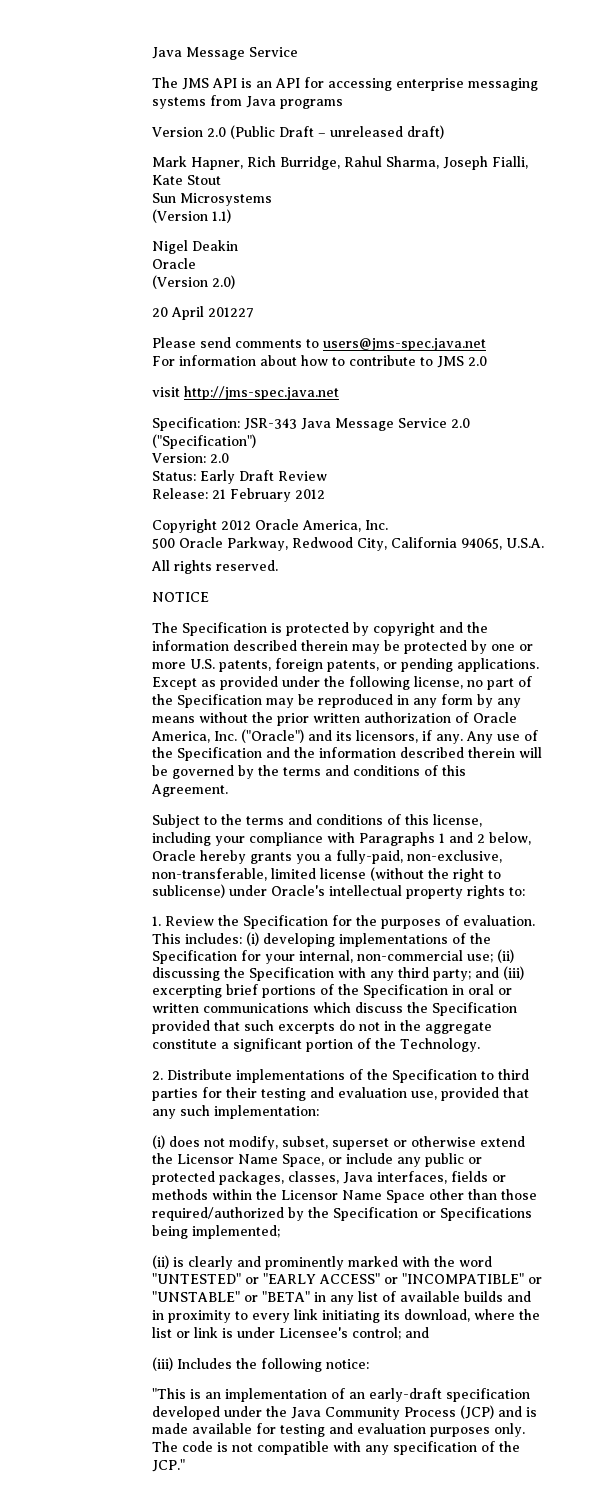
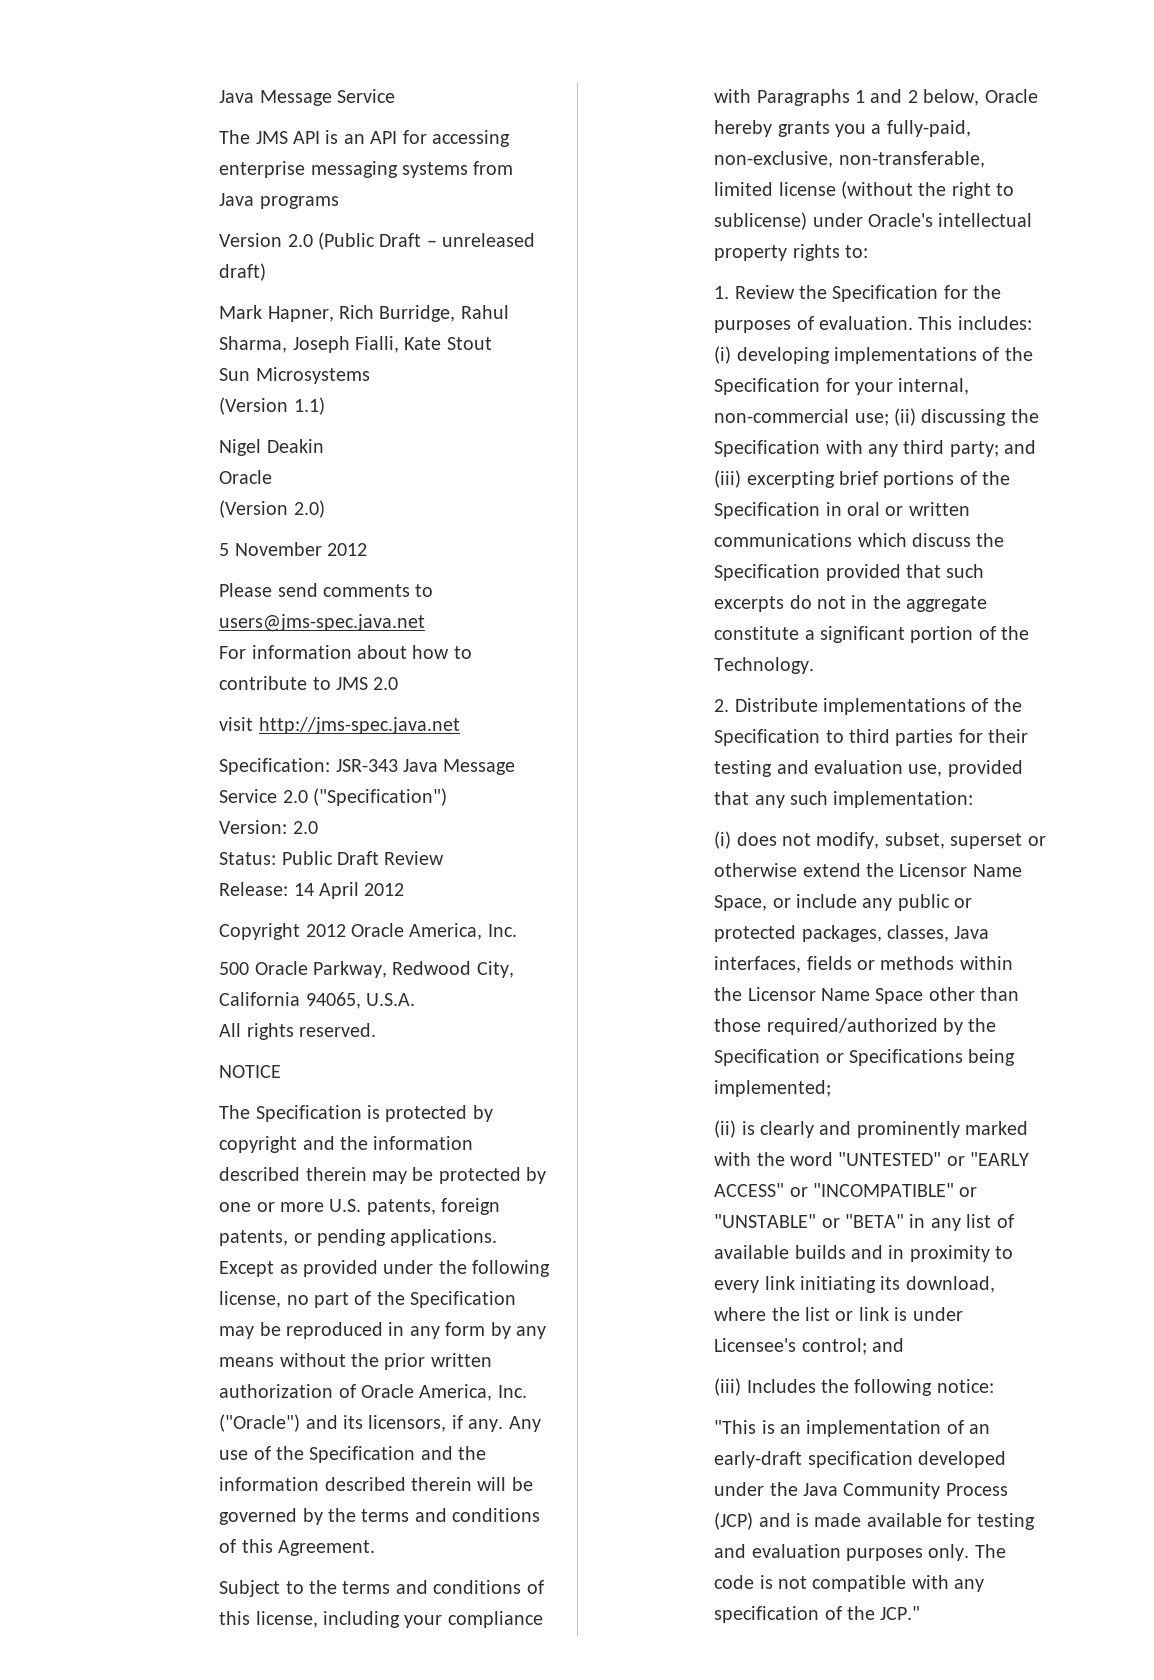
- 20 April 201227
+ 5 November 2012
- Status: Early Draft Review
+ Status: Public Draft Review
- Release: 21 February 2012
+ Release: 14 April 2012

